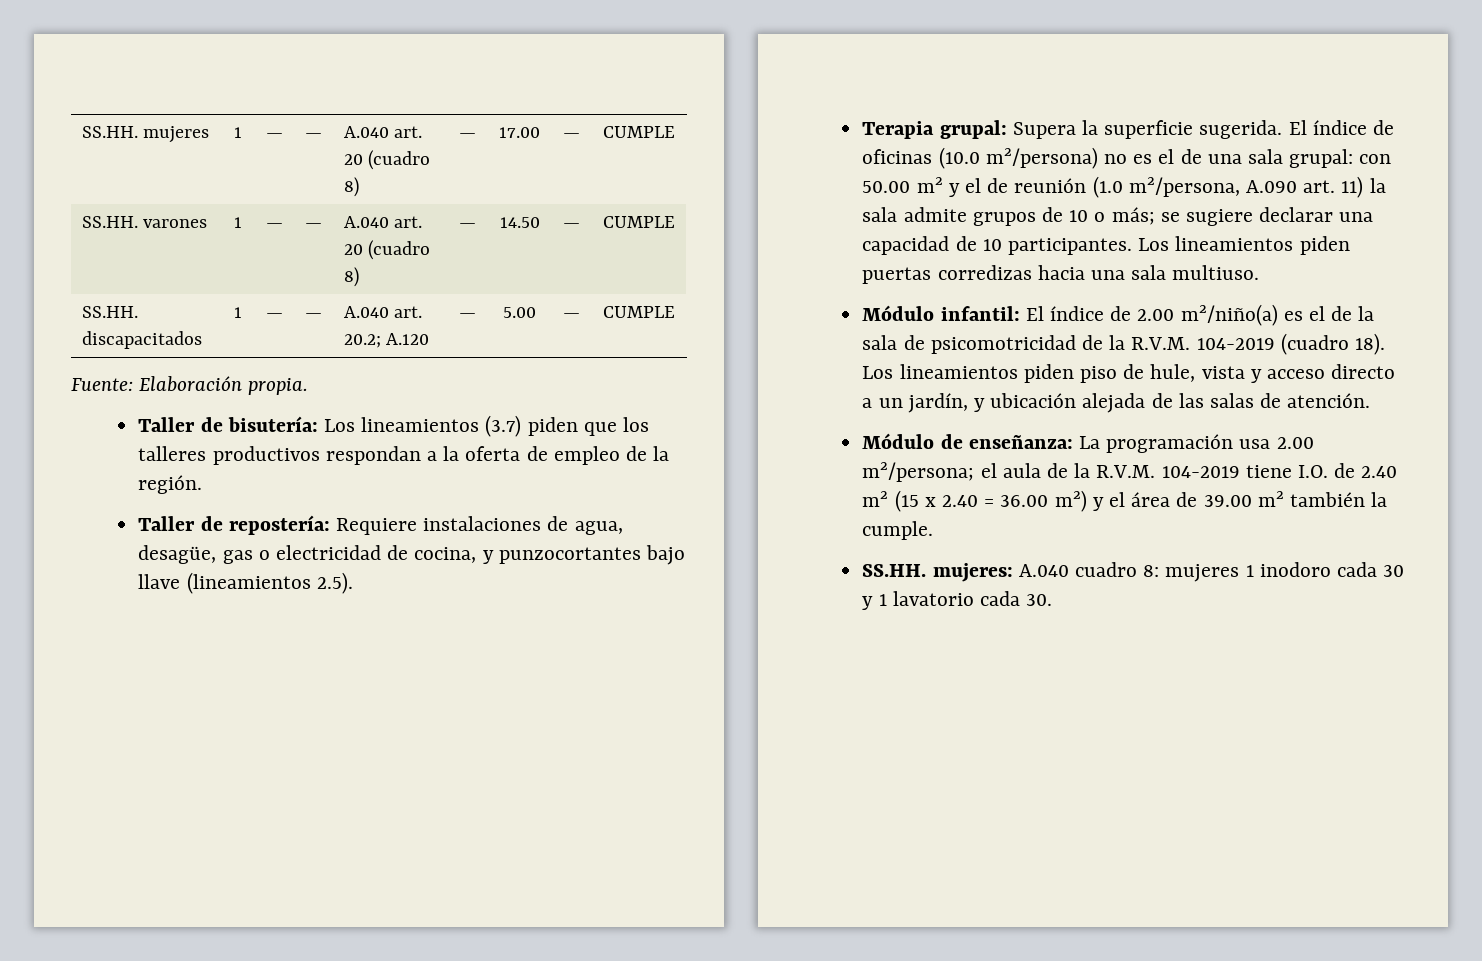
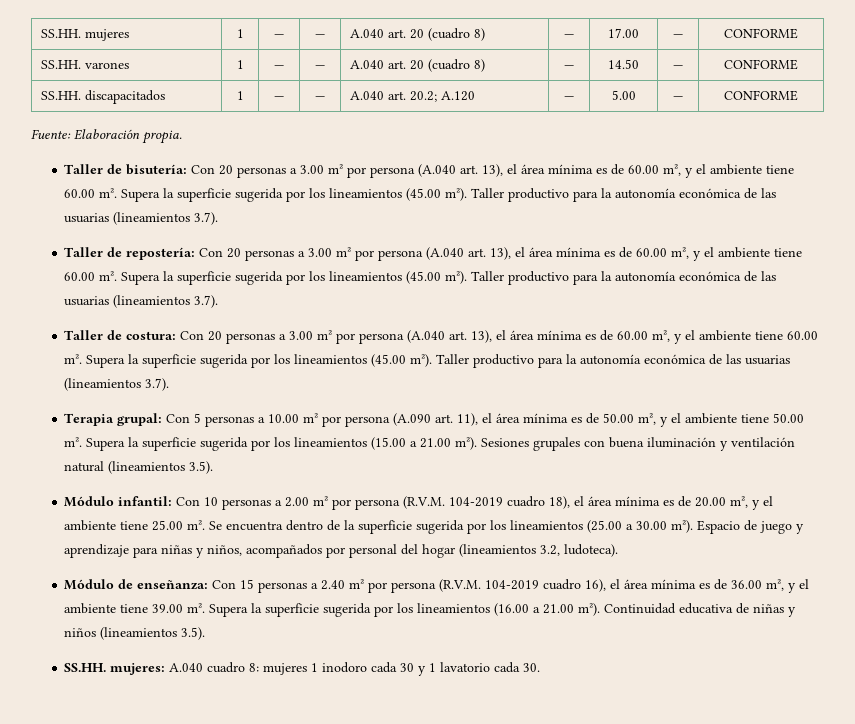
- SS.HH. mujeres | 1 | — | — | A.040 art. 20 (cuadro 8) | — | 17.00 | — | CUMPLE
+ SS.HH. mujeres | 1 | — | — | A.040 art. 20 (cuadro 8) | — | 17.00 | — | CONFORME
- SS.HH. varones | 1 | — | — | A.040 art. 20 (cuadro 8) | — | 14.50 | — | CUMPLE
+ SS.HH. varones | 1 | — | — | A.040 art. 20 (cuadro 8) | — | 14.50 | — | CONFORME
- SS.HH. discapacitados | 1 | — | — | A.040 art. 20.2; A.120 | — | 5.00 | — | CUMPLE
+ SS.HH. discapacitados | 1 | — | — | A.040 art. 20.2; A.120 | — | 5.00 | — | CONFORME
- Taller de bisutería: Los lineamientos (3.7) piden que los talleres productivos respondan a la oferta de empleo de la región.
- Taller de repostería: Requiere instalaciones de agua, desagüe, gas o electricidad de cocina, y punzocortantes bajo llave (lineamientos 2.5).
- Terapia grupal: Supera la superficie sugerida. El índice de oficinas (10.0 m²/persona) no es el de una sala grupal: con 50.00 m² y el de reunión (1.0 m²/persona, A.090 art. 11) la sala admite grupos de 10 o más; se sugiere declarar una capacidad de 10 participantes. Los lineamientos piden puertas corredizas hacia una sala multiuso.
- Módulo infantil: El índice de 2.00 m²/niño(a) es el de la sala de psicomotricidad de la R.V.M. 104-2019 (cuadro 18). Los lineamientos piden piso de hule, vista y acceso directo a un jardín, y ubicación alejada de las salas de atención.
- Módulo de enseñanza: La programación usa 2.00 m²/persona; el aula de la R.V.M. 104-2019 tiene I.O. de 2.40 m² (15 x 2.40 = 36.00 m²) y el área de 39.00 m² también la cumple.
+ Taller de bisutería: Con 20 personas a 3.00 m² por persona (A.040 art. 13), el área mínima es de 60.00 m², y el ambiente tiene 60.00 m². Supera la superficie sugerida por los lineamientos (45.00 m²). Taller productivo para la autonomía económica de las usuarias (lineamientos 3.7).
+ Taller de repostería: Con 20 personas a 3.00 m² por persona (A.040 art. 13), el área mínima es de 60.00 m², y el ambiente tiene 60.00 m². Supera la superficie sugerida por los lineamientos (45.00 m²). Taller productivo para la autonomía económica de las usuarias (lineamientos 3.7).
+ Taller de costura: Con 20 personas a 3.00 m² por persona (A.040 art. 13), el área mínima es de 60.00 m², y el ambiente tiene 60.00 m². Supera la superficie sugerida por los lineamientos (45.00 m²). Taller productivo para la autonomía económica de las usuarias (lineamientos 3.7).
+ Terapia grupal: Con 5 personas a 10.00 m² por persona (A.090 art. 11), el área mínima es de 50.00 m², y el ambiente tiene 50.00 m². Supera la superficie sugerida por los lineamientos (15.00 a 21.00 m²). Sesiones grupales con buena iluminación y ventilación natural (lineamientos 3.5).
+ Módulo infantil: Con 10 personas a 2.00 m² por persona (R.V.M. 104-2019 cuadro 18), el área mínima es de 20.00 m², y el ambiente tiene 25.00 m². Se encuentra dentro de la superficie sugerida por los lineamientos (25.00 a 30.00 m²). Espacio de juego y aprendizaje para niñas y niños, acompañados por personal del hogar (lineamientos 3.2, ludoteca).
+ Módulo de enseñanza: Con 15 personas a 2.40 m² por persona (R.V.M. 104-2019 cuadro 16), el área mínima es de 36.00 m², y el ambiente tiene 39.00 m². Supera la superficie sugerida por los lineamientos (16.00 a 21.00 m²). Continuidad educativa de niñas y niños (lineamientos 3.5).

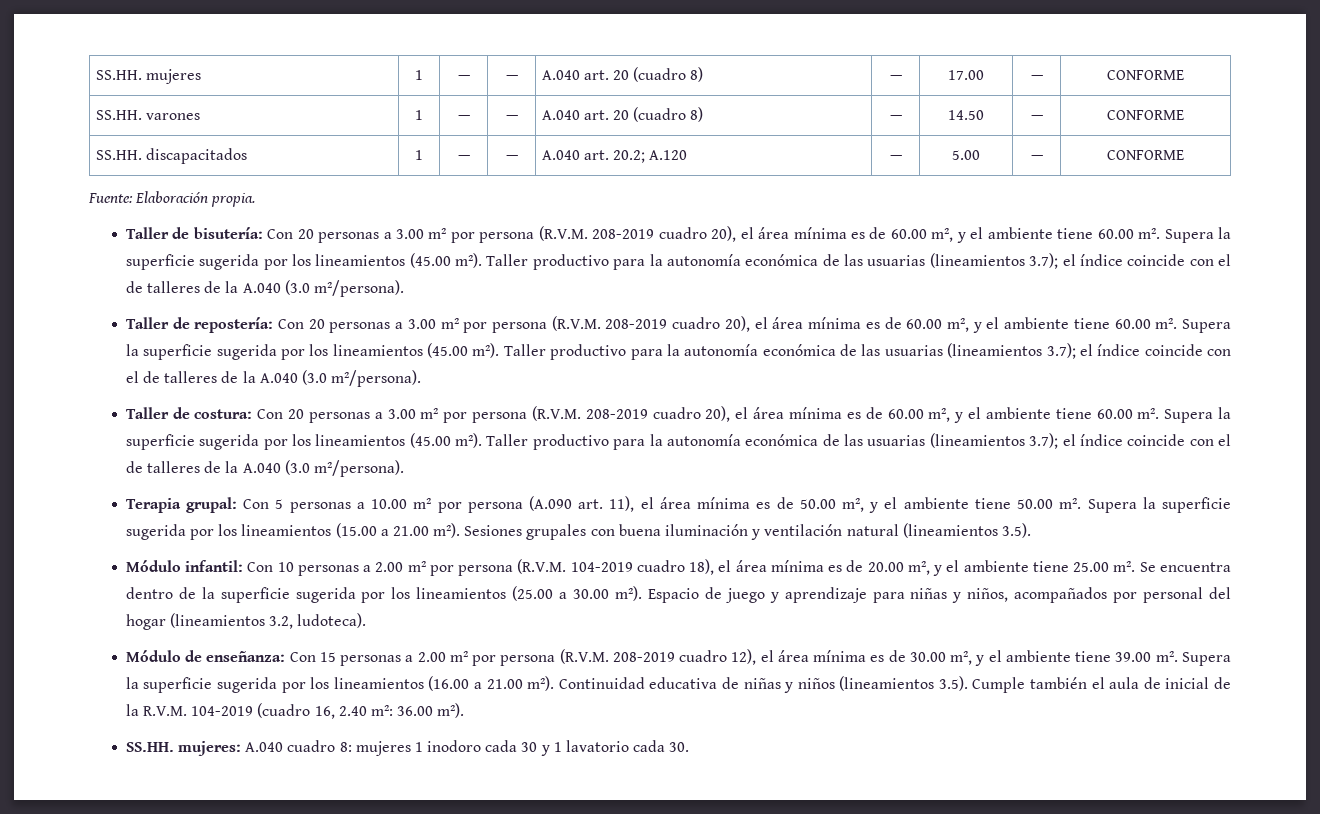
- Taller de bisutería: Con 20 personas a 3.00 m² por persona (A.040 art. 13), el área mínima es de 60.00 m², y el ambiente tiene 60.00 m². Supera la superficie sugerida por los lineamientos (45.00 m²). Taller productivo para la autonomía económica de las usuarias (lineamientos 3.7).
+ Taller de bisutería: Con 20 personas a 3.00 m² por persona (R.V.M. 208-2019 cuadro 20), el área mínima es de 60.00 m², y el ambiente tiene 60.00 m². Supera la superficie sugerida por los lineamientos (45.00 m²). Taller productivo para la autonomía económica de las usuarias (lineamientos 3.7); el índice coincide con el de talleres de la A.040 (3.0 m²/persona).
- Taller de repostería: Con 20 personas a 3.00 m² por persona (A.040 art. 13), el área mínima es de 60.00 m², y el ambiente tiene 60.00 m². Supera la superficie sugerida por los lineamientos (45.00 m²). Taller productivo para la autonomía económica de las usuarias (lineamientos 3.7).
+ Taller de repostería: Con 20 personas a 3.00 m² por persona (R.V.M. 208-2019 cuadro 20), el área mínima es de 60.00 m², y el ambiente tiene 60.00 m². Supera la superficie sugerida por los lineamientos (45.00 m²). Taller productivo para la autonomía económica de las usuarias (lineamientos 3.7); el índice coincide con el de talleres de la A.040 (3.0 m²/persona).
- Taller de costura: Con 20 personas a 3.00 m² por persona (A.040 art. 13), el área mínima es de 60.00 m², y el ambiente tiene 60.00 m². Supera la superficie sugerida por los lineamientos (45.00 m²). Taller productivo para la autonomía económica de las usuarias (lineamientos 3.7).
+ Taller de costura: Con 20 personas a 3.00 m² por persona (R.V.M. 208-2019 cuadro 20), el área mínima es de 60.00 m², y el ambiente tiene 60.00 m². Supera la superficie sugerida por los lineamientos (45.00 m²). Taller productivo para la autonomía económica de las usuarias (lineamientos 3.7); el índice coincide con el de talleres de la A.040 (3.0 m²/persona).
- Módulo de enseñanza: Con 15 personas a 2.40 m² por persona (R.V.M. 104-2019 cuadro 16), el área mínima es de 36.00 m², y el ambiente tiene 39.00 m².
+ Módulo de enseñanza: Con 15 personas a 2.00 m² por persona (R.V.M. 208-2019 cuadro 12), el área mínima es de 30.00 m², y el ambiente tiene 39.00 m².
- Continuidad educativa de niñas y niños (lineamientos 3.5).
+ Continuidad educativa de niñas y niños (lineamientos 3.5). Cumple también el aula de inicial de la R.V.M. 104-2019 (cuadro 16, 2.40 m²: 36.00 m²).

